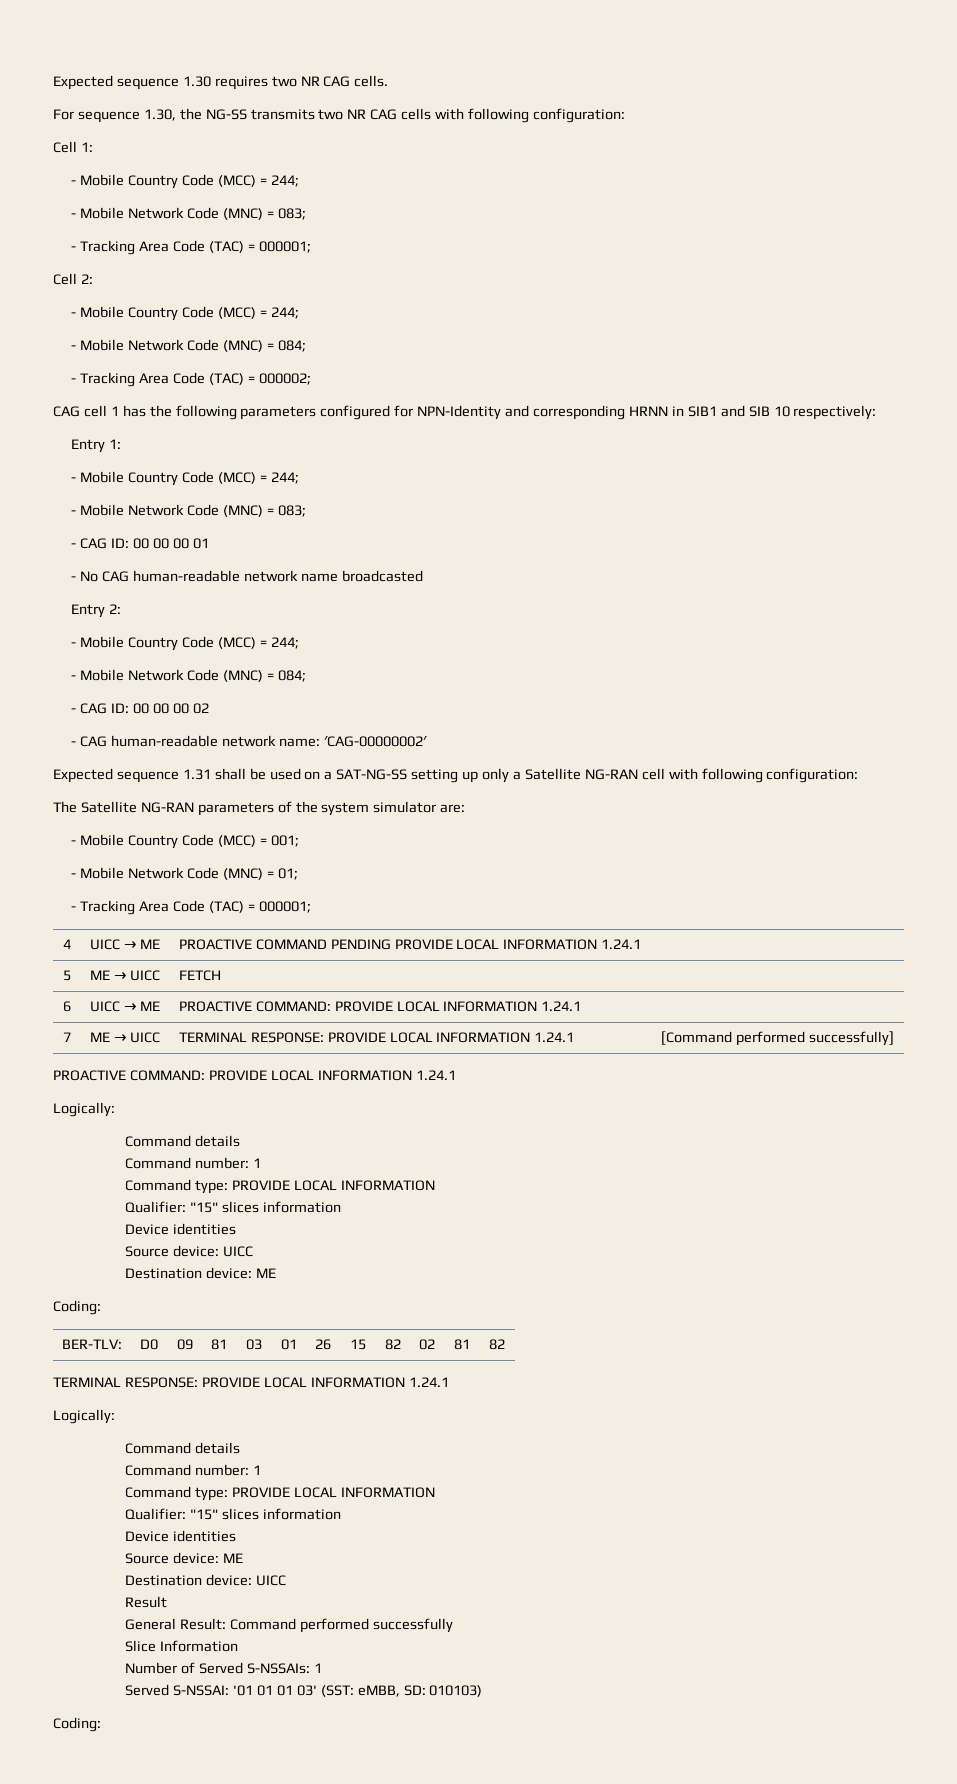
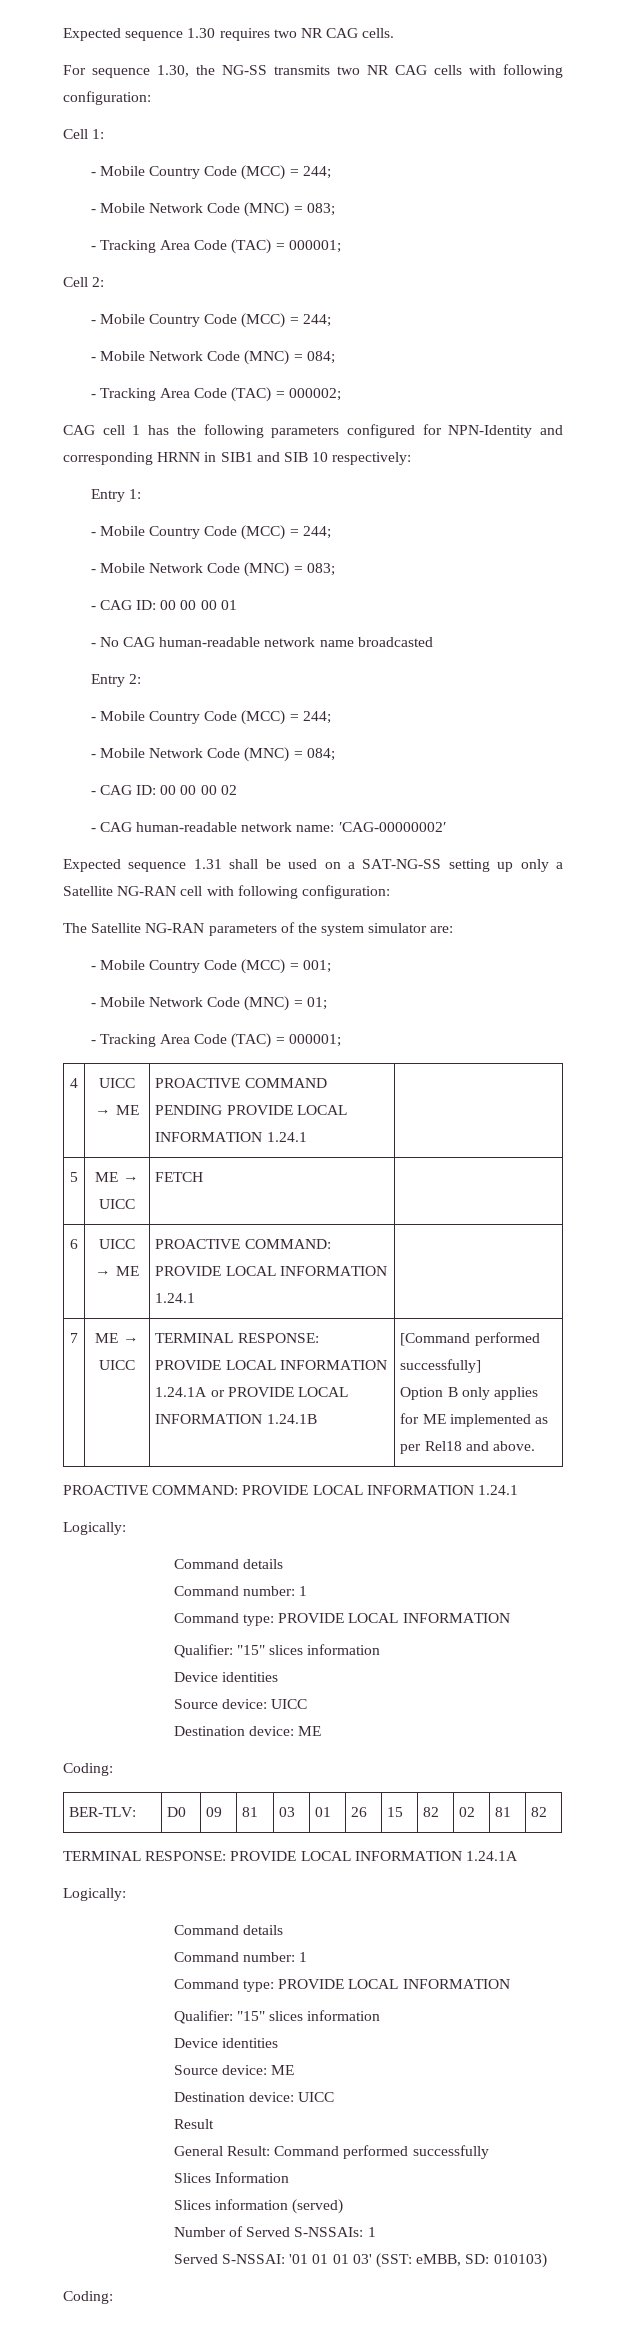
- 7 | ME → UICC | TERMINAL RESPONSE: PROVIDE LOCAL INFORMATION 1.24.1 | [Command performed successfully]
+ 7 | ME → UICC | TERMINAL RESPONSE: PROVIDE LOCAL INFORMATION 1.24.1A or PROVIDE LOCAL INFORMATION 1.24.1B | [Command performed successfully]
+ Option B only applies for ME implemented as per Rel18 and above.
  BER-TLV: | D0 | 09 | 81 | 03 | 01 | 26 | 15 | 82 | 02 | 81 | 82
- TERMINAL RESPONSE: PROVIDE LOCAL INFORMATION 1.24.1
+ TERMINAL RESPONSE: PROVIDE LOCAL INFORMATION 1.24.1A
- Slice Information
+ Slices Information
+ Slices information (served)

